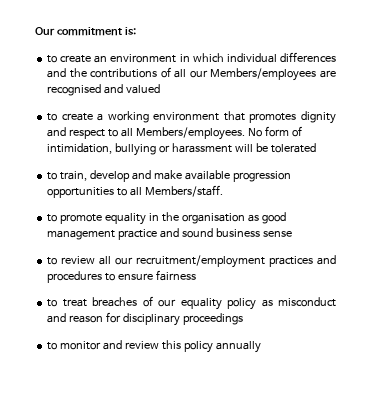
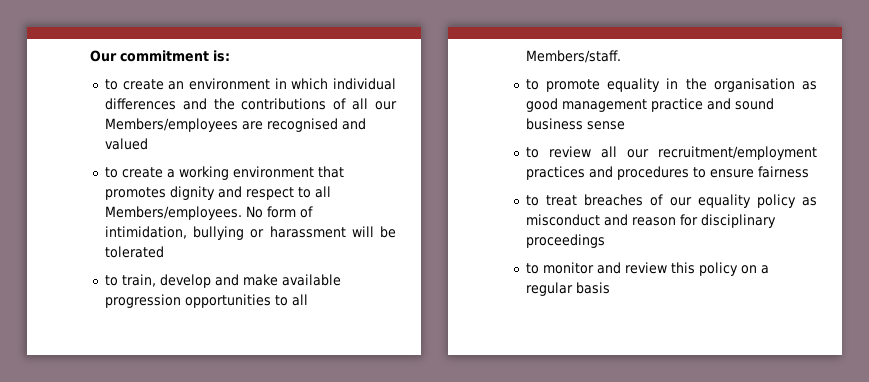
- to monitor and review this policy annually
+ to monitor and review this policy on a regular basis

